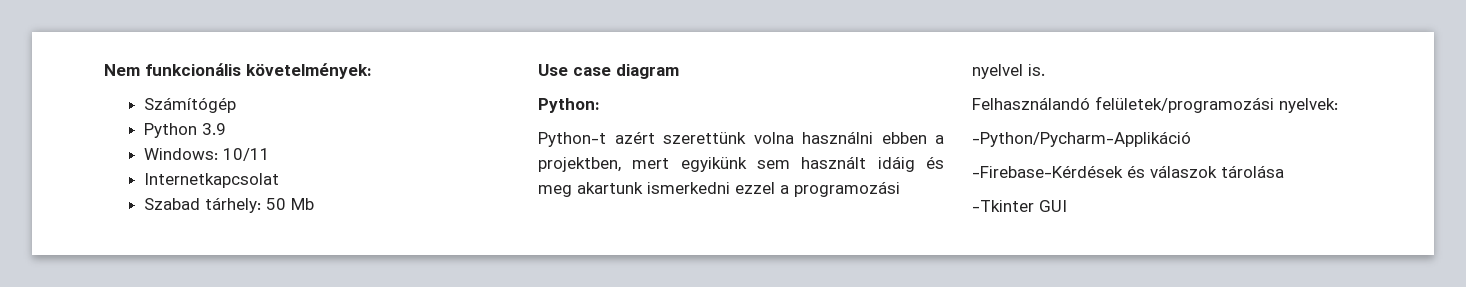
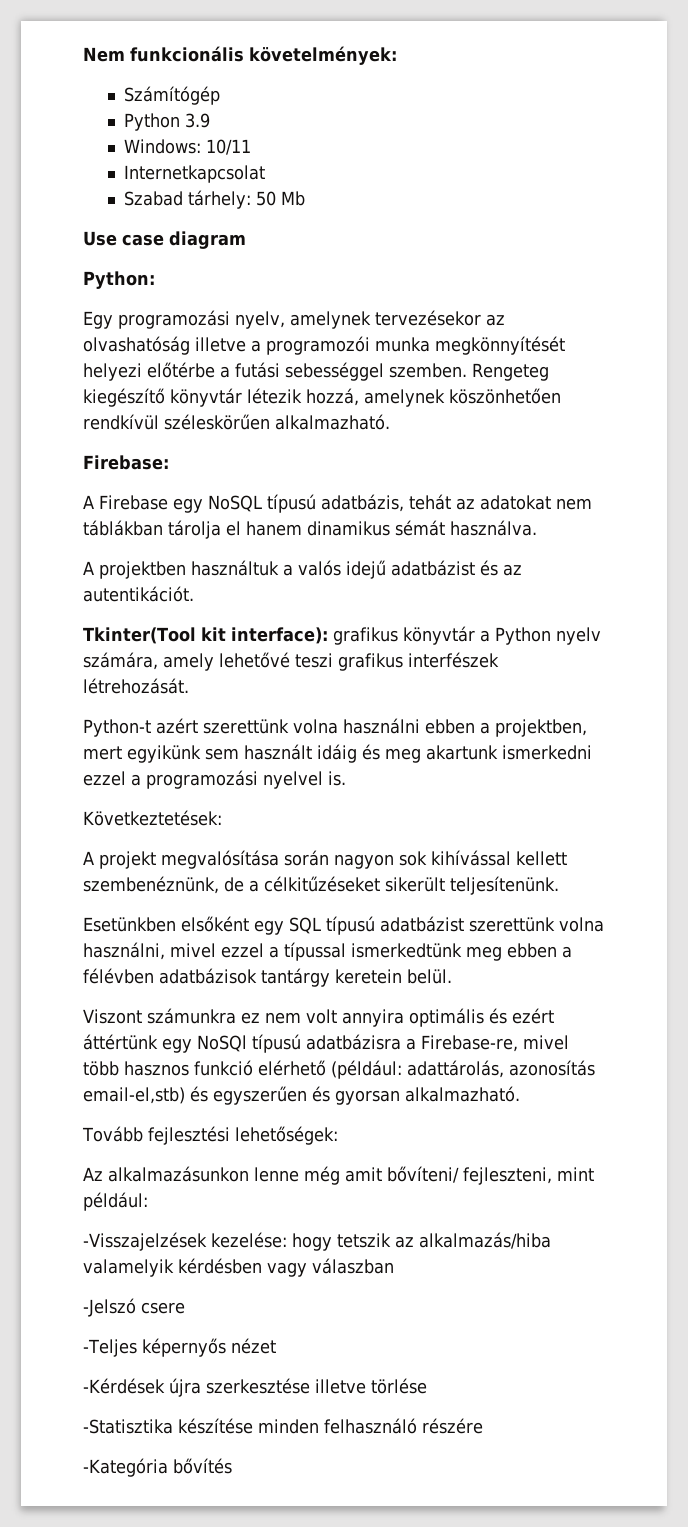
+ Egy programozási nyelv, amelynek tervezésekor az olvashatóság illetve a programozói munka megkönnyítését helyezi előtérbe a futási sebességgel szemben. Rengeteg kiegészítő könyvtár létezik hozzá, amelynek köszönhetően rendkívül széleskörűen alkalmazható.
+ Firebase:
+ A Firebase egy NoSQL típusú adatbázis, tehát az adatokat nem táblákban tárolja el hanem dinamikus sémát használva.
+ A projektben használtuk a valós idejű adatbázist és az autentikációt.
+ Tkinter(Tool kit interface): grafikus könyvtár a Python nyelv számára, amely lehetővé teszi grafikus interfészek létrehozását.
- Felhasználandó felületek/programozási nyelvek:
- -Python/Pycharm-Applikáció
- -Firebase-Kérdések és válaszok tárolása
- -Tkinter GUI
+ Következtetések:
+ A projekt megvalósítása során nagyon sok kihívással kellett szembenéznünk, de a célkitűzéseket sikerült teljesítenünk.
+ Esetünkben elsőként egy SQL típusú adatbázist szerettünk volna használni, mivel ezzel a típussal ismerkedtünk meg ebben a félévben adatbázisok tantárgy keretein belül.
+ Viszont számunkra ez nem volt annyira optimális és ezért áttértünk egy NoSQl típusú adatbázisra a Firebase-re, mivel több hasznos funkció elérhető (például: adattárolás, azonosítás email-el,stb) és egyszerűen és gyorsan alkalmazható.
+ Tovább fejlesztési lehetőségek:
+ Az alkalmazásunkon lenne még amit bővíteni/ fejleszteni, mint például:
+ -Visszajelzések kezelése: hogy tetszik az alkalmazás/hiba valamelyik kérdésben vagy válaszban
+ -Jelszó csere
+ -Teljes képernyős nézet
+ -Kérdések újra szerkesztése illetve törlése
+ -Statisztika készítése minden felhasználó részére
+ -Kategória bővítés

